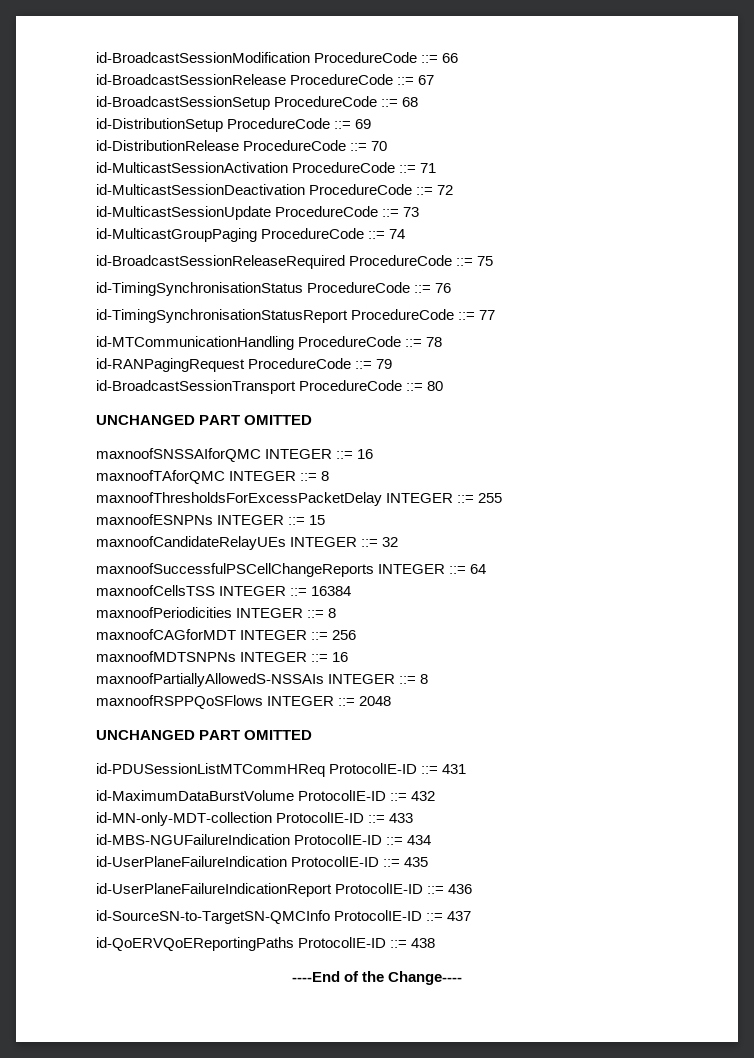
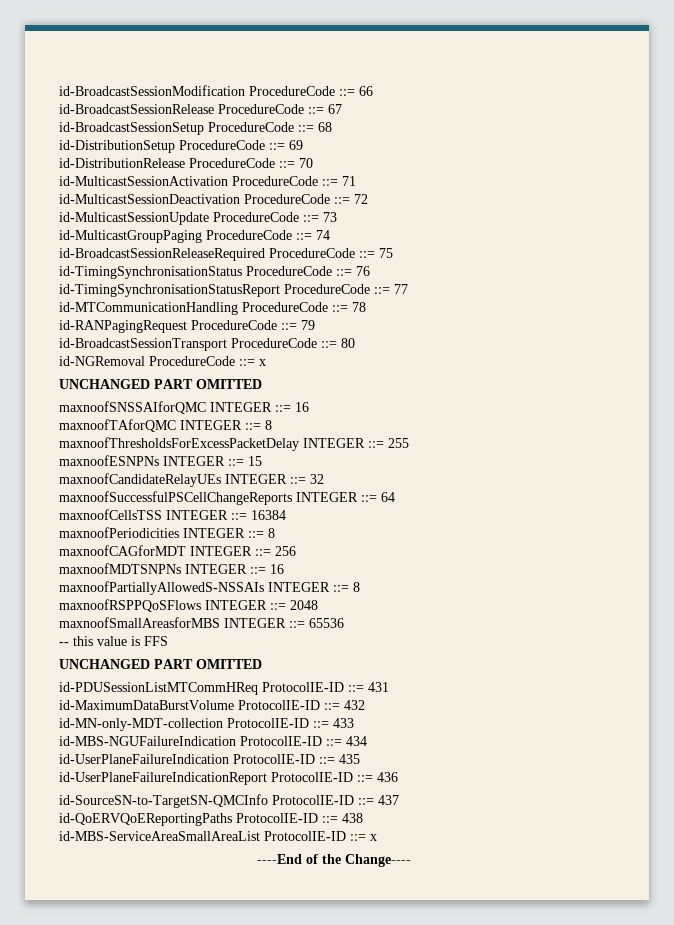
+ id-NGRemoval ProcedureCode ::= x
+ maxnoofSmallAreasforMBS INTEGER ::= 65536
+ -- this value is FFS
+ id-MBS-ServiceAreaSmallAreaList ProtocolIE-ID ::= x

